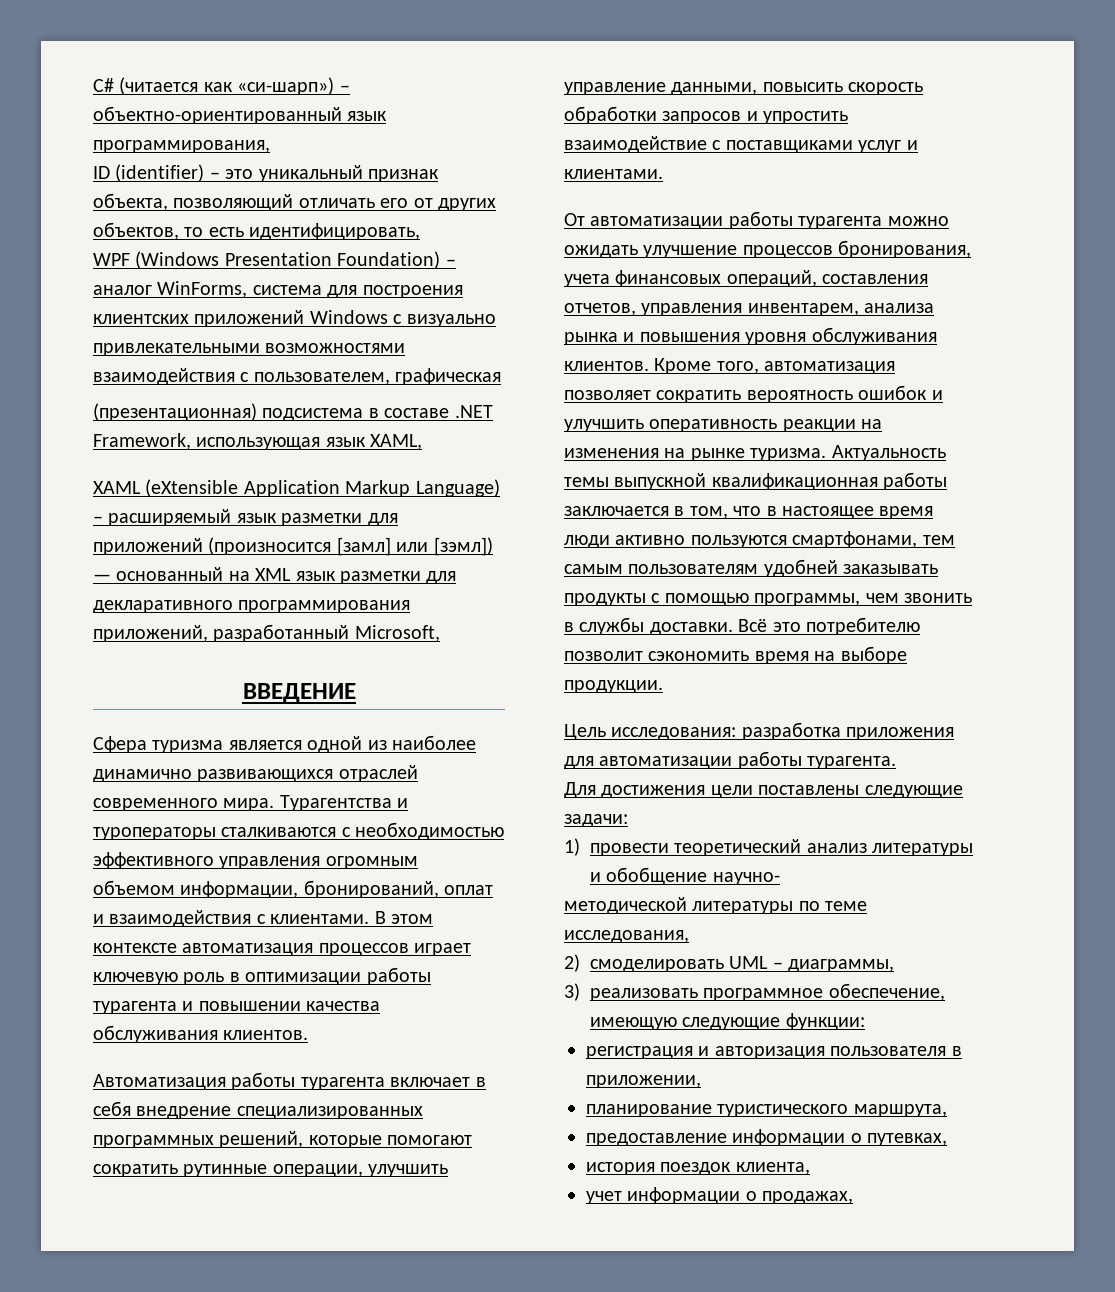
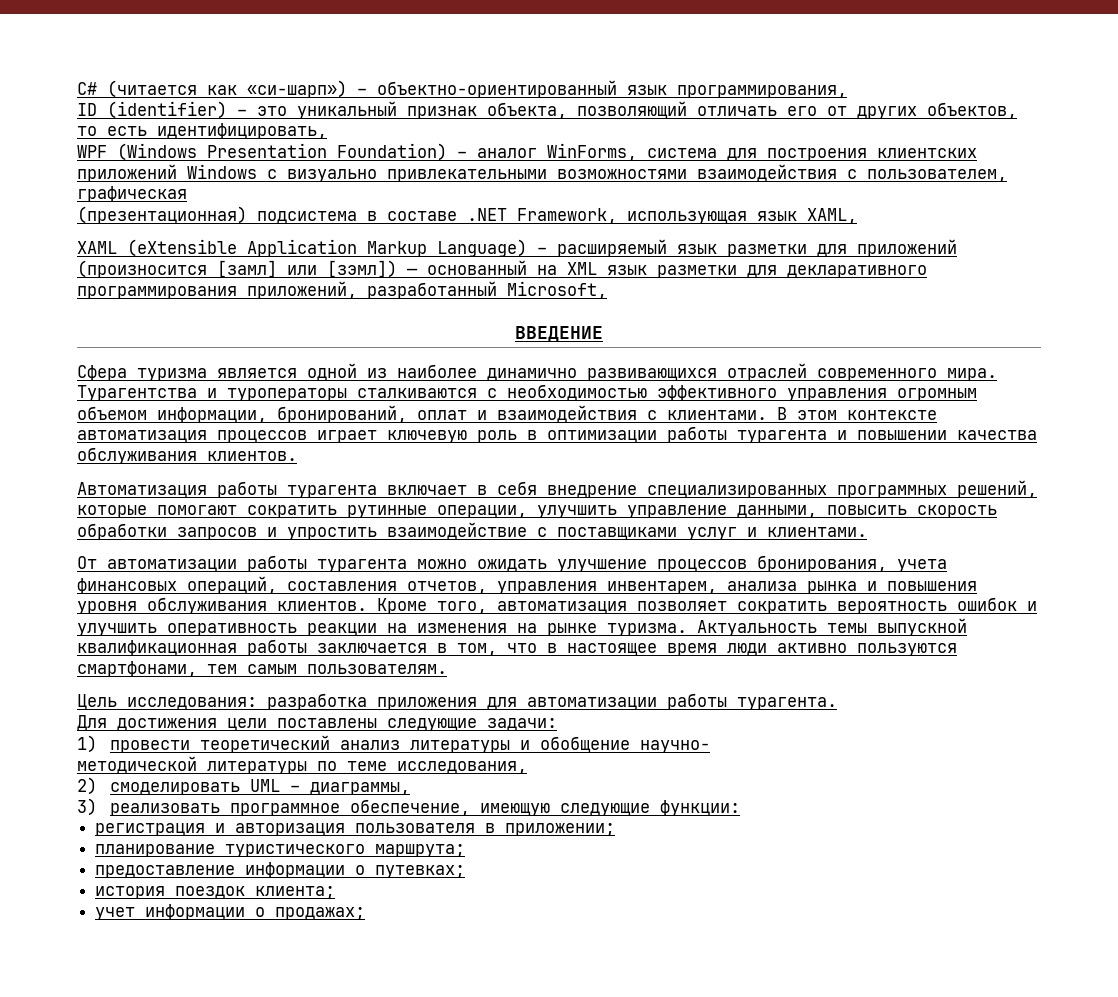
- Актуальность темы выпускной квалификационная работы заключается в том, что в настоящее время люди активно пользуются смартфонами, тем самым пользователям удобней заказывать продукты с помощью программы, чем звонить в службы доставки. Всё это потребителю позволит сэкономить время на выборе продукции.
+ Актуальность темы выпускной квалификационная работы заключается в том, что в настоящее время люди активно пользуются смартфонами, тем самым пользователям.
- регистрация и авторизация пользователя в приложении,
+ регистрация и авторизация пользователя в приложении;
- планирование туристического маршрута,
+ планирование туристического маршрута;
- предоставление информации о путевках,
+ предоставление информации о путевках;
- история поездок клиента,
+ история поездок клиента;
- учет информации о продажах,
+ учет информации о продажах;

